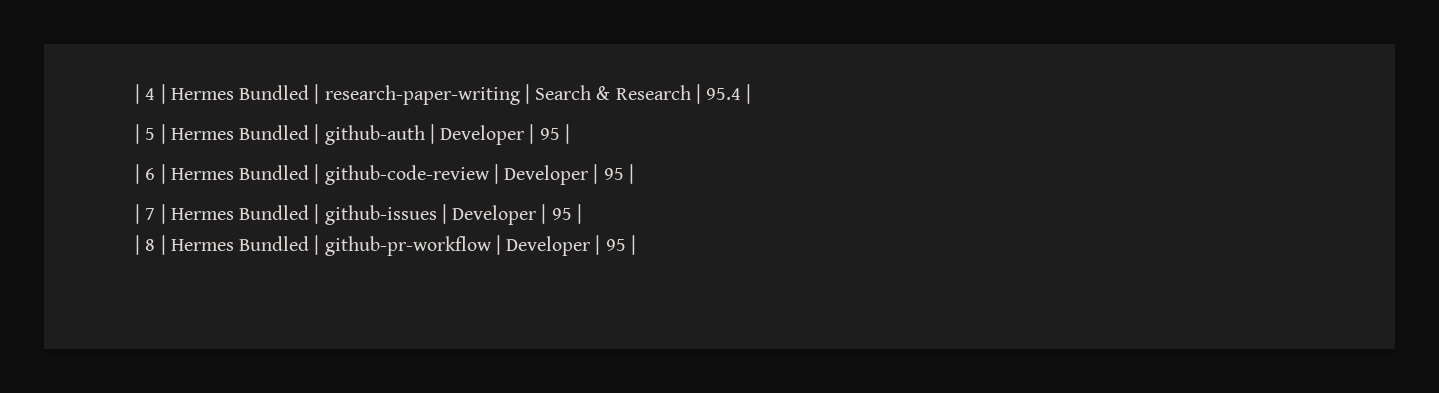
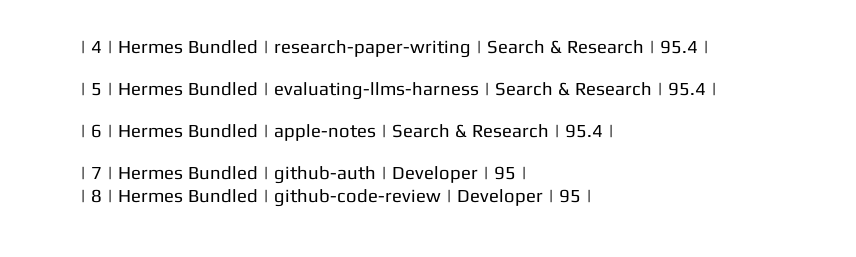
- | 5 | Hermes Bundled | github-auth | Developer | 95 |
+ | 5 | Hermes Bundled | evaluating-llms-harness | Search & Research | 95.4 |
- | 6 | Hermes Bundled | github-code-review | Developer | 95 |
+ | 6 | Hermes Bundled | apple-notes | Search & Research | 95.4 |
- | 7 | Hermes Bundled | github-issues | Developer | 95 |
+ | 7 | Hermes Bundled | github-auth | Developer | 95 |
- | 8 | Hermes Bundled | github-pr-workflow | Developer | 95 |
+ | 8 | Hermes Bundled | github-code-review | Developer | 95 |

